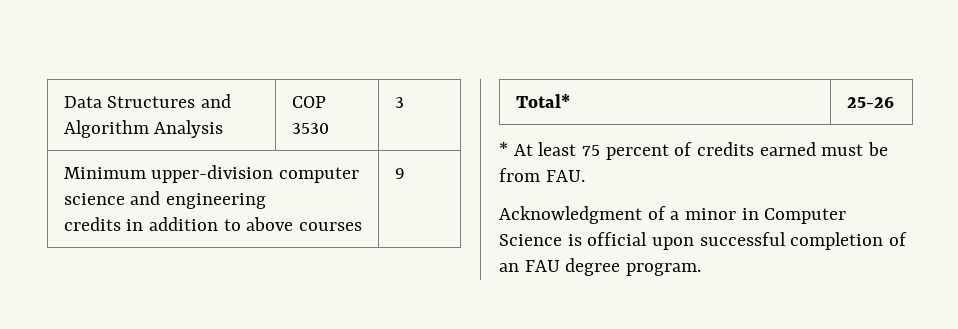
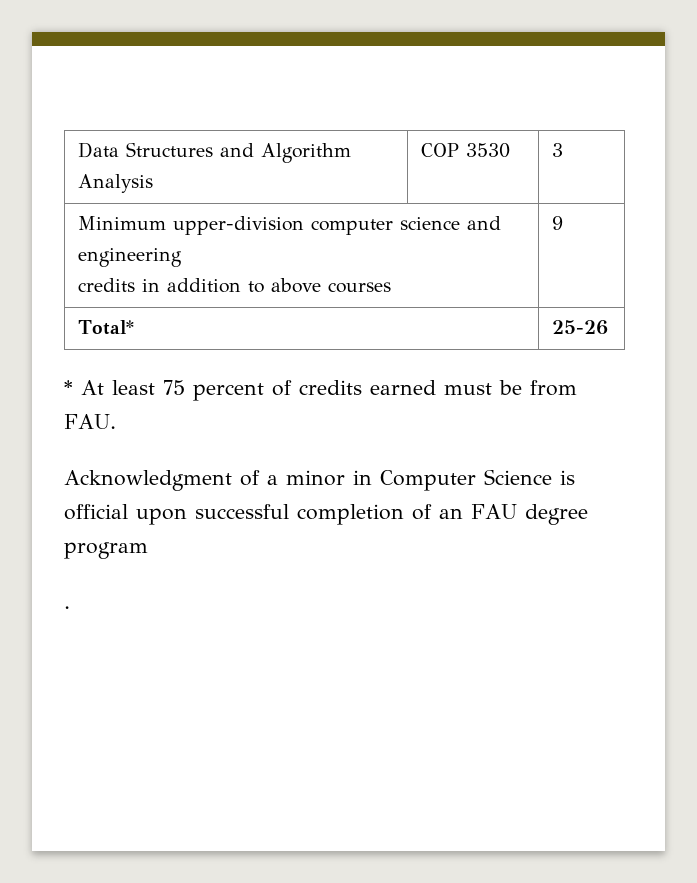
- Acknowledgment of a minor in Computer Science is official upon successful completion of an FAU degree program.
+ Acknowledgment of a minor in Computer Science is official upon successful completion of an FAU degree program
+ .

